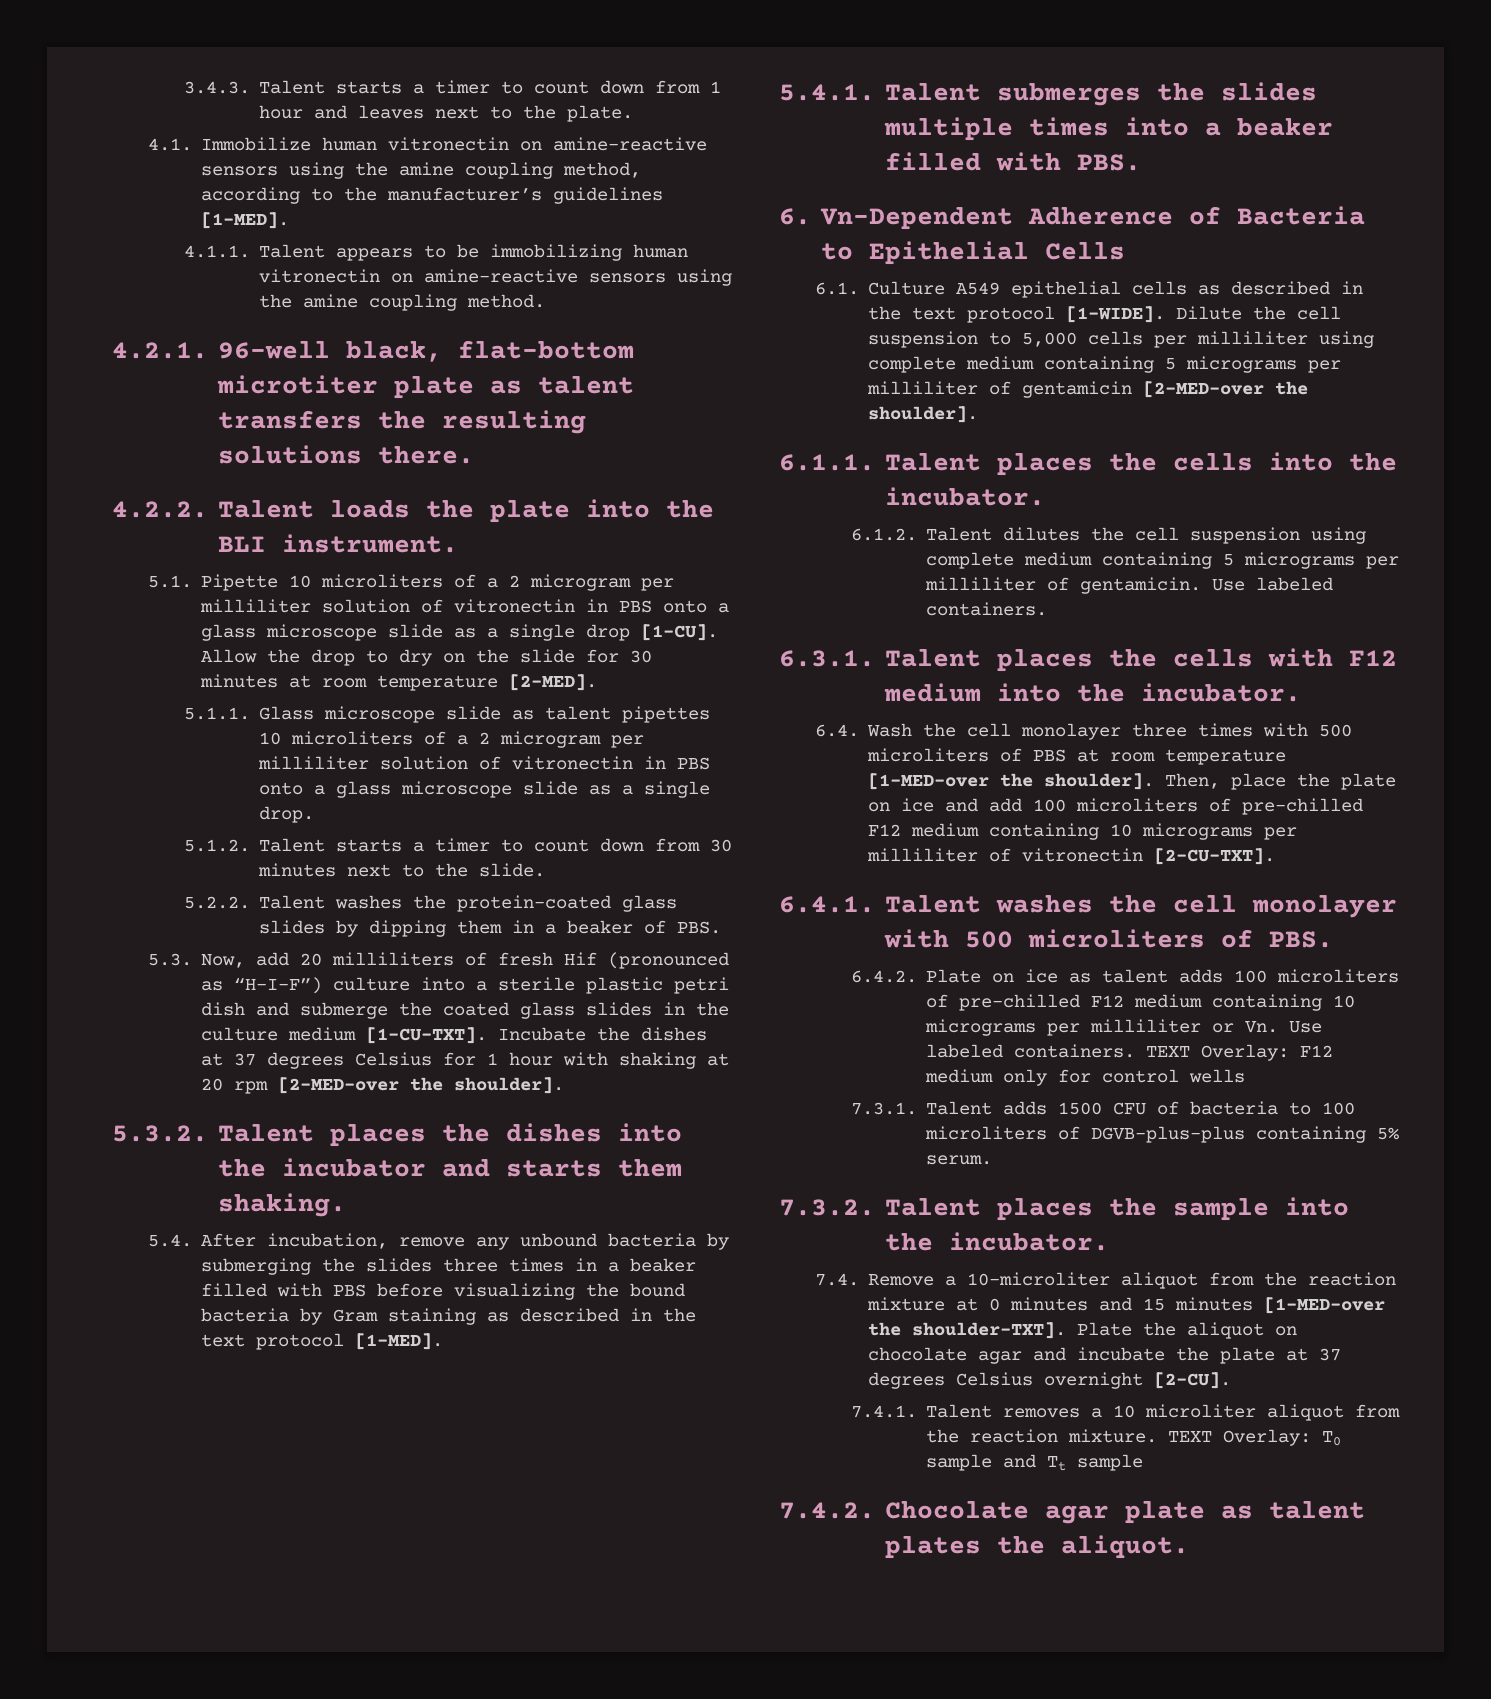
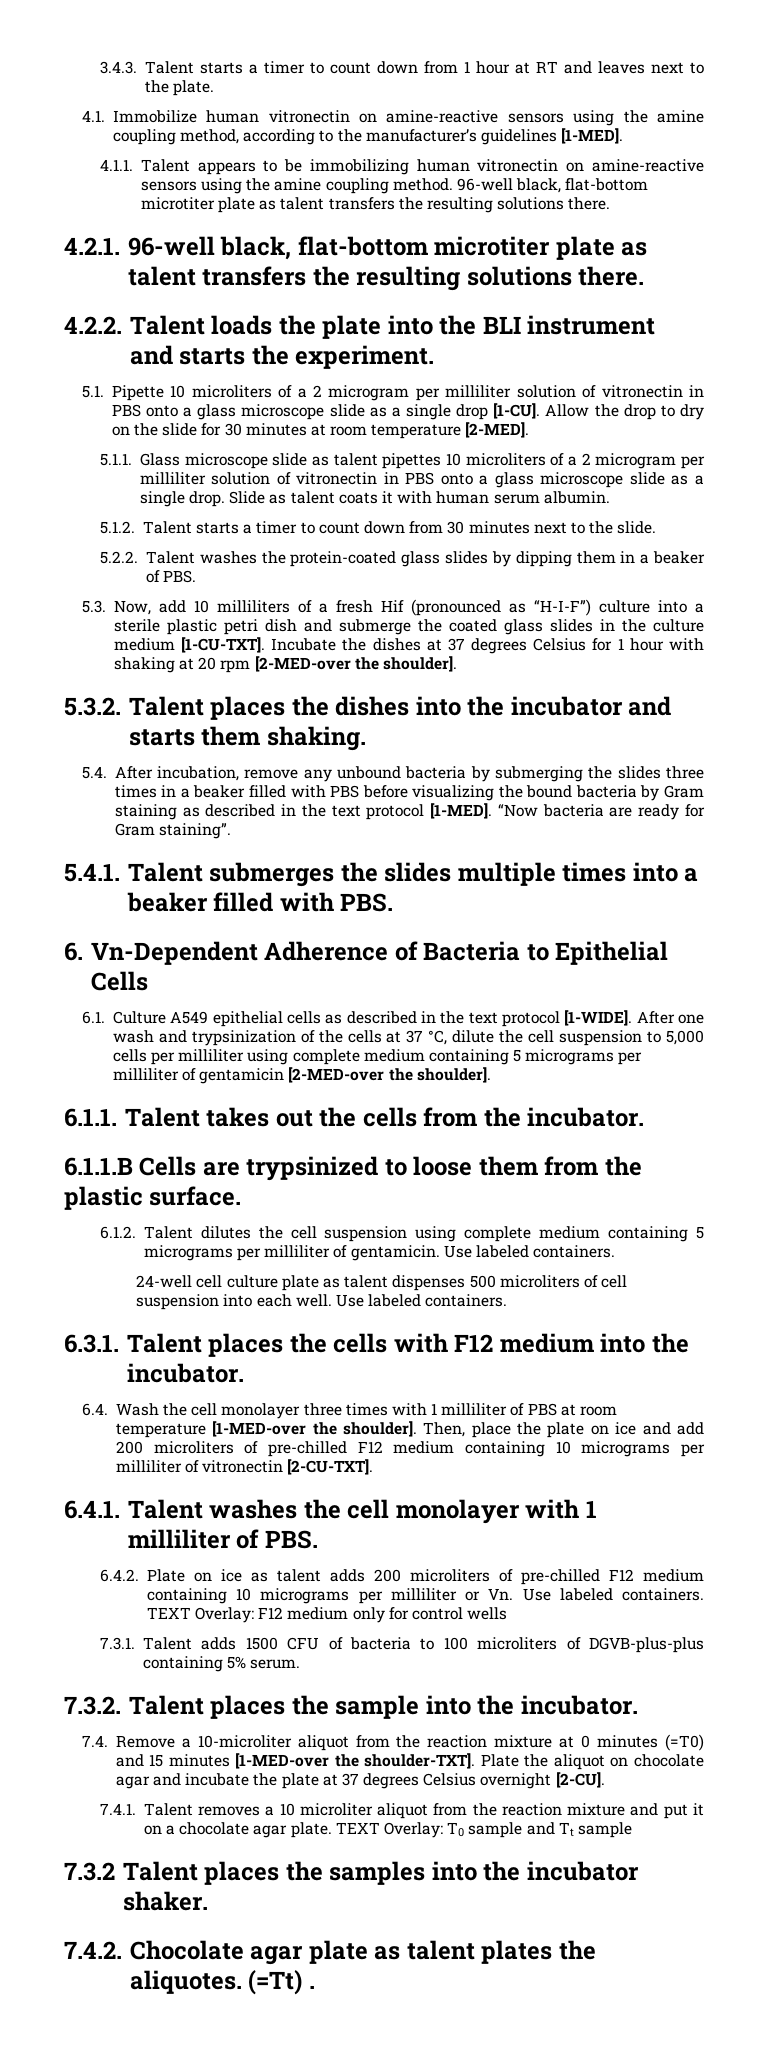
- 3.4.3. Talent starts a timer to count down from 1 hour and leaves next to the plate.
+ 3.4.3. Talent starts a timer to count down from 1 hour at RT and leaves next to the plate.
- 4.1.1. Talent appears to be immobilizing human vitronectin on amine-reactive sensors using the amine coupling method.
+ 4.1.1. Talent appears to be immobilizing human vitronectin on amine-reactive sensors using the amine coupling method. 96-well black, flat-bottom microtiter plate as talent transfers the resulting solutions there.
- 4.2.2. Talent loads the plate into the BLI instrument.
+ 4.2.2. Talent loads the plate into the BLI instrument and starts the experiment.
+ Slide as talent coats it with human serum albumin.
- 5.3. Now, add 20 milliliters of fresh Hif (pronounced as “H-I-F”) culture into a sterile plastic petri dish and submerge the coated glass slides in the culture medium [1-CU-TXT].
+ 5.3. Now, add 10 milliliters of a fresh Hif (pronounced as “H-I-F”) culture into a sterile plastic petri dish and submerge the coated glass slides in the culture medium [1-CU-TXT].
+ “Now bacteria are ready for Gram staining”.
- Dilute the cell suspension to 5,000 cells per milliliter using complete medium containing 5 micrograms per milliliter of gentamicin [2-MED-over the shoulder].
+ After one wash and trypsinization of the cells at 37 °C, dilute the cell suspension to 5,000 cells per milliliter using complete medium containing 5 micrograms per milliliter of gentamicin [2-MED-over the shoulder].
- 6.1.1. Talent places the cells into the incubator.
+ 6.1.1. Talent takes out the cells from the incubator.
+ 6.1.1.B Cells are trypsinized to loose them from the plastic surface.
+ 24-well cell culture plate as talent dispenses 500 microliters of cell suspension into each well. Use labeled containers.
- 6.4. Wash the cell monolayer three times with 500 microliters of PBS at room temperature [1-MED-over the shoulder].
+ 6.4. Wash the cell monolayer three times with 1 milliliter of PBS at room temperature [1-MED-over the shoulder].
- Then, place the plate on ice and add 100 microliters of pre-chilled F12 medium containing 10 micrograms per milliliter of vitronectin [2-CU-TXT].
+ Then, place the plate on ice and add 200 microliters of pre-chilled F12 medium containing 10 micrograms per milliliter of vitronectin [2-CU-TXT].
- 6.4.1. Talent washes the cell monolayer with 500 microliters of PBS.
+ 6.4.1. Talent washes the cell monolayer with 1 milliliter of PBS.
- 6.4.2. Plate on ice as talent adds 100 microliters of pre-chilled F12 medium containing 10 micrograms per milliliter or Vn. Use labeled containers.
+ 6.4.2. Plate on ice as talent adds 200 microliters of pre-chilled F12 medium containing 10 micrograms per milliliter or Vn. Use labeled containers.
- 7.4. Remove a 10-microliter aliquot from the reaction mixture at 0 minutes and 15 minutes [1-MED-over the shoulder-TXT].
+ 7.4. Remove a 10-microliter aliquot from the reaction mixture at 0 minutes (=T0) and 15 minutes [1-MED-over the shoulder-TXT].
- 7.4.1. Talent removes a 10 microliter aliquot from the reaction mixture.
+ 7.4.1. Talent removes a 10 microliter aliquot from the reaction mixture and put it on a chocolate agar plate.
+ 7.3.2 Talent places the samples into the incubator shaker.
- 7.4.2. Chocolate agar plate as talent plates the aliquot.
+ 7.4.2. Chocolate agar plate as talent plates the aliquotes. (=Tt) .

